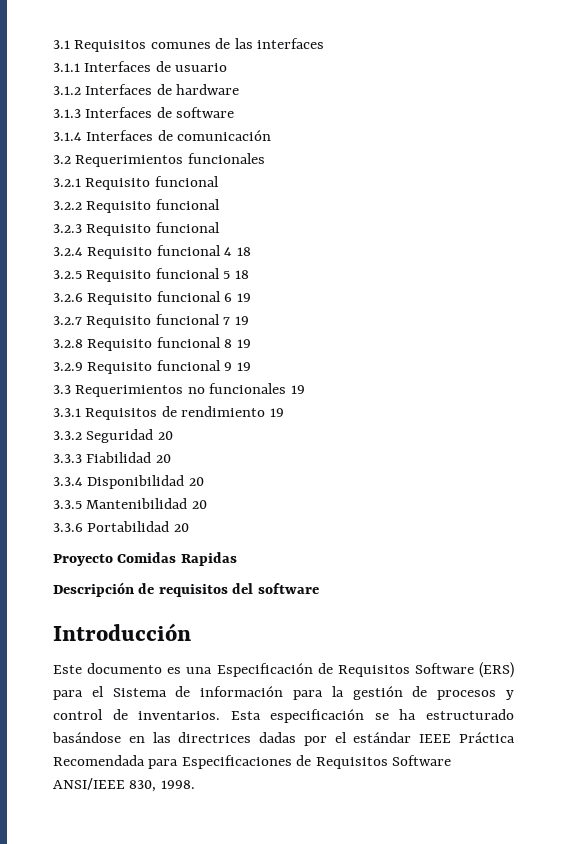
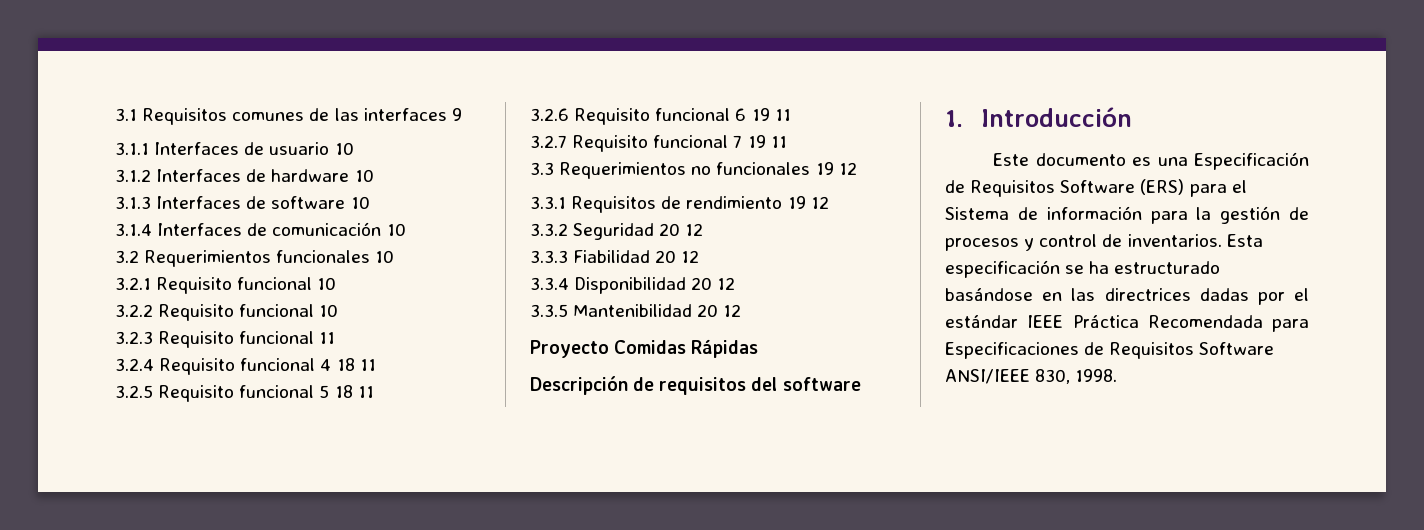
- 3.1 Requisitos comunes de las interfaces
+ 3.1 Requisitos comunes de las interfaces 9
- 3.1.1 Interfaces de usuario
+ 3.1.1 Interfaces de usuario 10
- 3.1.2 Interfaces de hardware
+ 3.1.2 Interfaces de hardware 10
- 3.1.3 Interfaces de software
+ 3.1.3 Interfaces de software 10
- 3.1.4 Interfaces de comunicación
+ 3.1.4 Interfaces de comunicación 10
- 3.2 Requerimientos funcionales
+ 3.2 Requerimientos funcionales 10
- 3.2.1 Requisito funcional
+ 3.2.1 Requisito funcional 10
- 3.2.2 Requisito funcional
+ 3.2.2 Requisito funcional 10
- 3.2.3 Requisito funcional
+ 3.2.3 Requisito funcional 11
- 3.2.4 Requisito funcional 4 18
+ 3.2.4 Requisito funcional 4 18 11
- 3.2.5 Requisito funcional 5 18
+ 3.2.5 Requisito funcional 5 18 11
- 3.2.6 Requisito funcional 6 19
+ 3.2.6 Requisito funcional 6 19 11
- 3.2.7 Requisito funcional 7 19
- 3.2.8 Requisito funcional 8 19
- 3.2.9 Requisito funcional 9 19
+ 3.2.7 Requisito funcional 7 19 11
- 3.3 Requerimientos no funcionales 19
+ 3.3 Requerimientos no funcionales 19 12
- 3.3.1 Requisitos de rendimiento 19
+ 3.3.1 Requisitos de rendimiento 19 12
- 3.3.2 Seguridad 20
+ 3.3.2 Seguridad 20 12
- 3.3.3 Fiabilidad 20
+ 3.3.3 Fiabilidad 20 12
- 3.3.4 Disponibilidad 20
+ 3.3.4 Disponibilidad 20 12
- 3.3.5 Mantenibilidad 20
- 3.3.6 Portabilidad 20
+ 3.3.5 Mantenibilidad 20 12
- Proyecto Comidas Rapidas
+ Proyecto Comidas Rápidas
- Introducción
+ 1. Introducción

